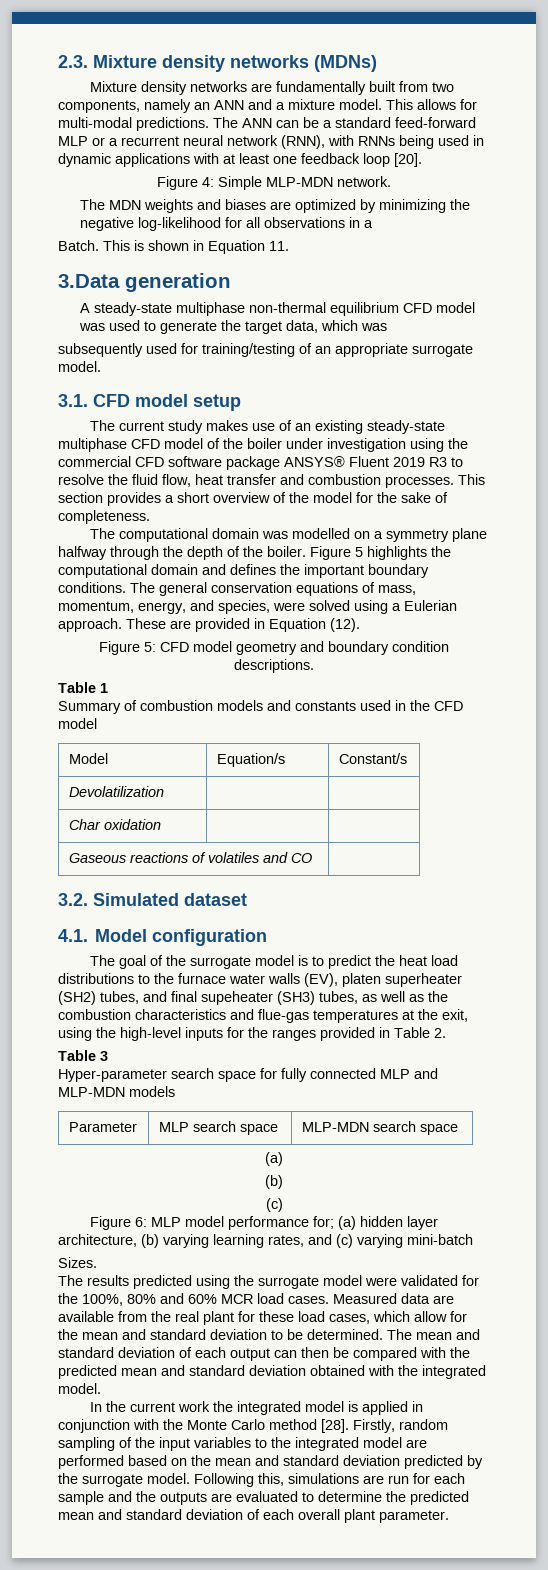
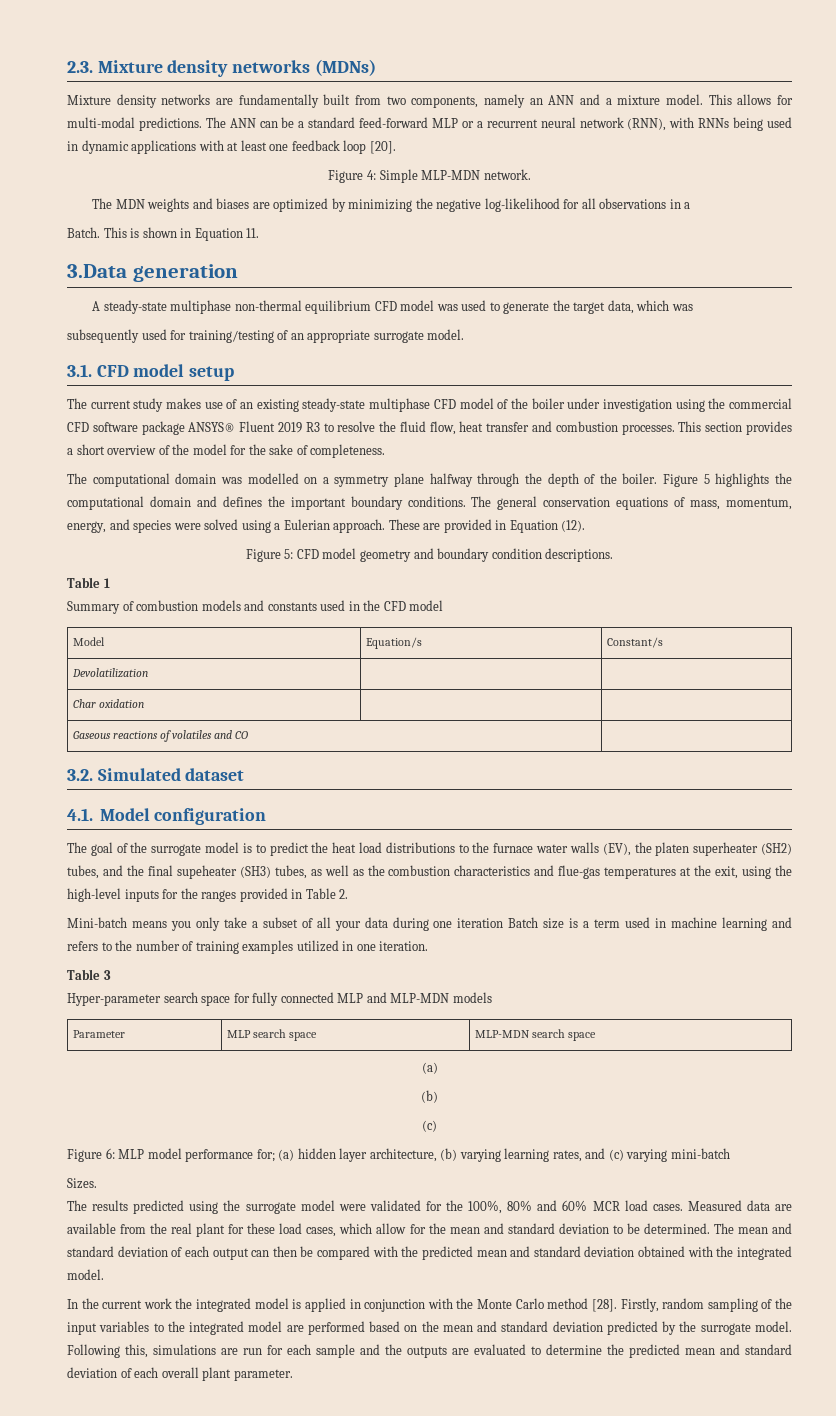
- The general conservation equations of mass, momentum, energy, and species, were solved using a Eulerian approach.
+ The general conservation equations of mass, momentum, energy, and species were solved using a Eulerian approach.
- The goal of the surrogate model is to predict the heat load distributions to the furnace water walls (EV), platen superheater (SH2) tubes, and final supeheater (SH3) tubes, as well as the combustion characteristics and flue-gas temperatures at the exit, using the high-level inputs for the ranges provided in Table 2.
+ The goal of the surrogate model is to predict the heat load distributions to the furnace water walls (EV), the platen superheater (SH2) tubes, and the final supeheater (SH3) tubes, as well as the combustion characteristics and flue-gas temperatures at the exit, using the high-level inputs for the ranges provided in Table 2.
+ Mini-batch means you only take a subset of all your data during one iteration Batch size is a term used in machine learning and refers to the number of training examples utilized in one iteration.

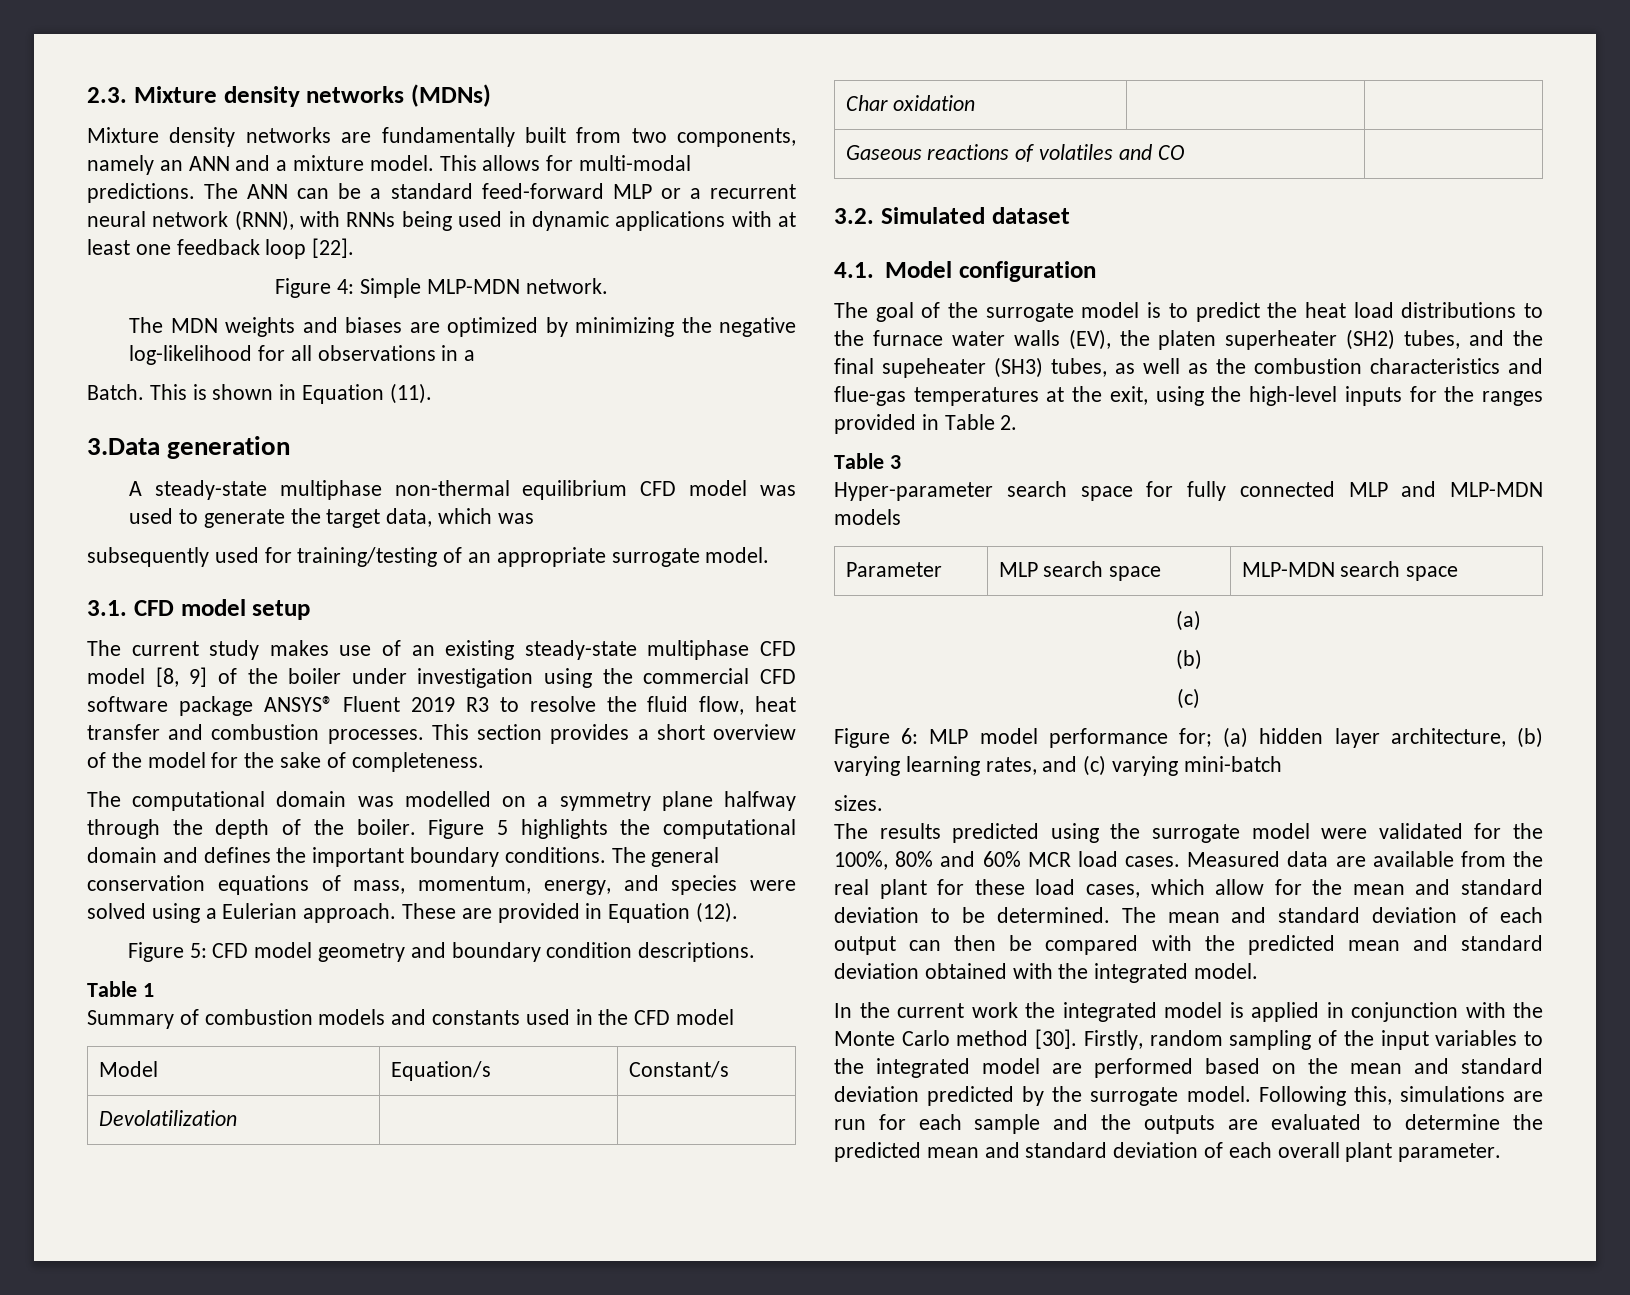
- The ANN can be a standard feed-forward MLP or a recurrent neural network (RNN), with RNNs being used in dynamic applications with at least one feedback loop [20].
+ The ANN can be a standard feed-forward MLP or a recurrent neural network (RNN), with RNNs being used in dynamic applications with at least one feedback loop [22].
- This is shown in Equation 11.
+ This is shown in Equation (11).
- The current study makes use of an existing steady-state multiphase CFD model of the boiler under investigation using the commercial CFD software package ANSYS® Fluent 2019 R3 to resolve the fluid flow, heat transfer and combustion processes.
+ The current study makes use of an existing steady-state multiphase CFD model [8, 9] of the boiler under investigation using the commercial CFD software package ANSYS® Fluent 2019 R3 to resolve the fluid flow, heat transfer and combustion processes.
- Mini-batch means you only take a subset of all your data during one iteration Batch size is a term used in machine learning and refers to the number of training examples utilized in one iteration.
- Sizes.
+ sizes.
- In the current work the integrated model is applied in conjunction with the Monte Carlo method [28].
+ In the current work the integrated model is applied in conjunction with the Monte Carlo method [30].

